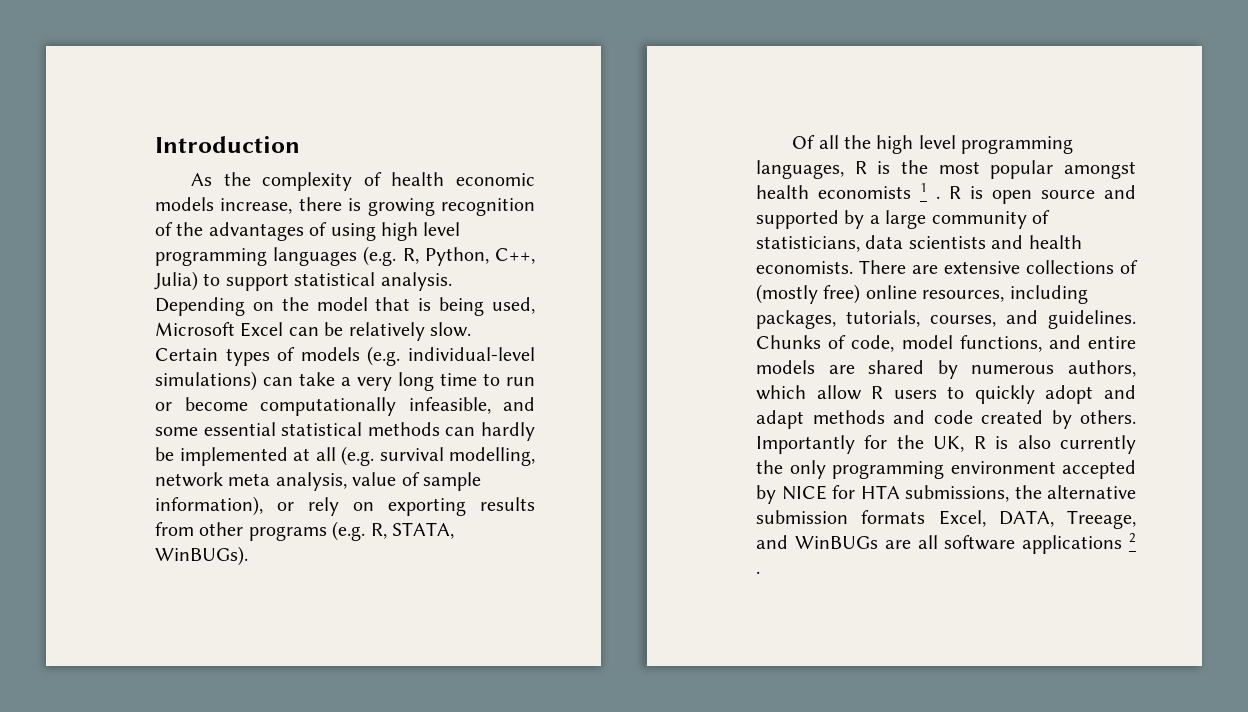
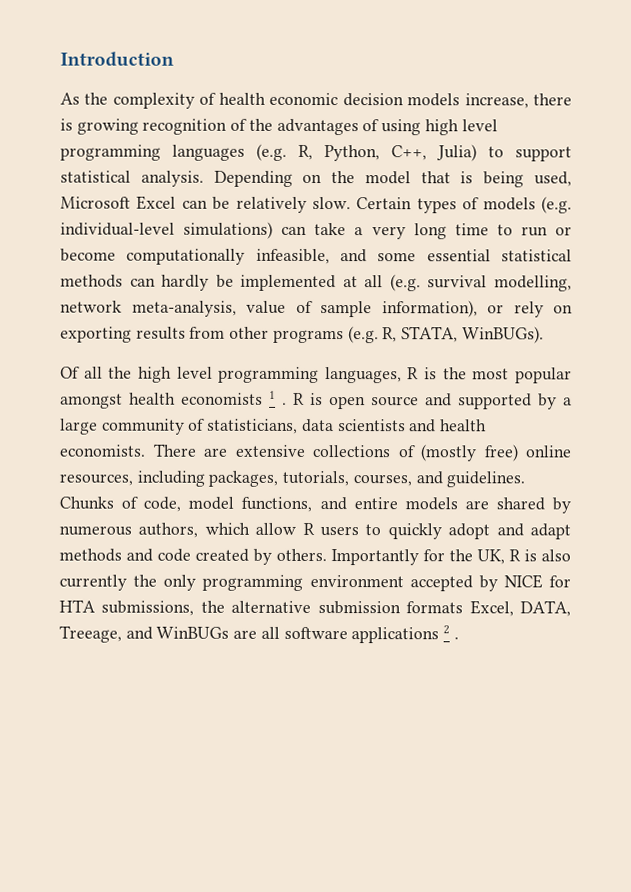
- As the complexity of health economic models increase, there is growing recognition of the advantages of using high level programming languages (e.g. R, Python, C++, Julia) to support statistical analysis.
+ As the complexity of health economic decision models increase, there is growing recognition of the advantages of using high level programming languages (e.g. R, Python, C++, Julia) to support statistical analysis.
- Certain types of models (e.g. individual-level simulations) can take a very long time to run or become computationally infeasible, and some essential statistical methods can hardly be implemented at all (e.g. survival modelling, network meta analysis, value of sample information), or rely on exporting results from other programs (e.g. R, STATA, WinBUGs).
+ Certain types of models (e.g. individual-level simulations) can take a very long time to run or become computationally infeasible, and some essential statistical methods can hardly be implemented at all (e.g. survival modelling, network meta-analysis, value of sample information), or rely on exporting results from other programs (e.g. R, STATA, WinBUGs).

